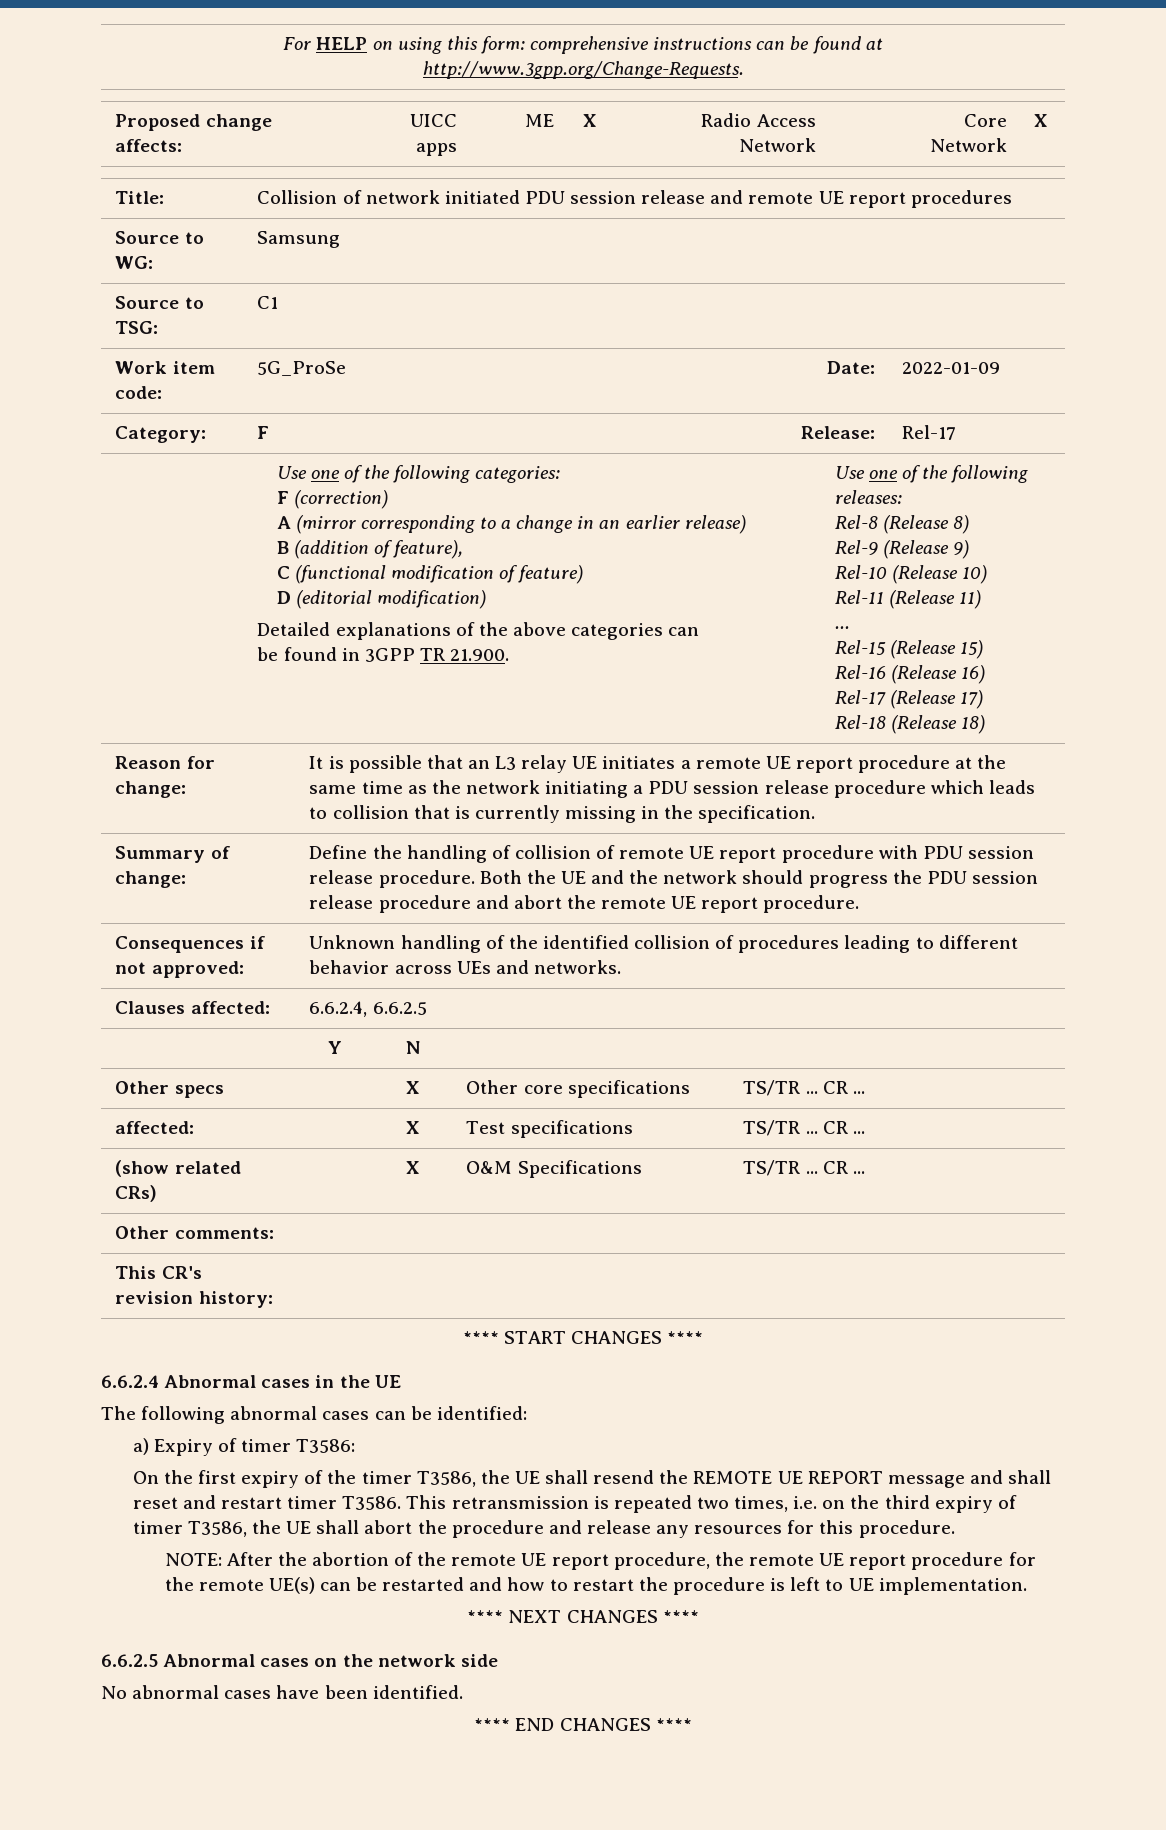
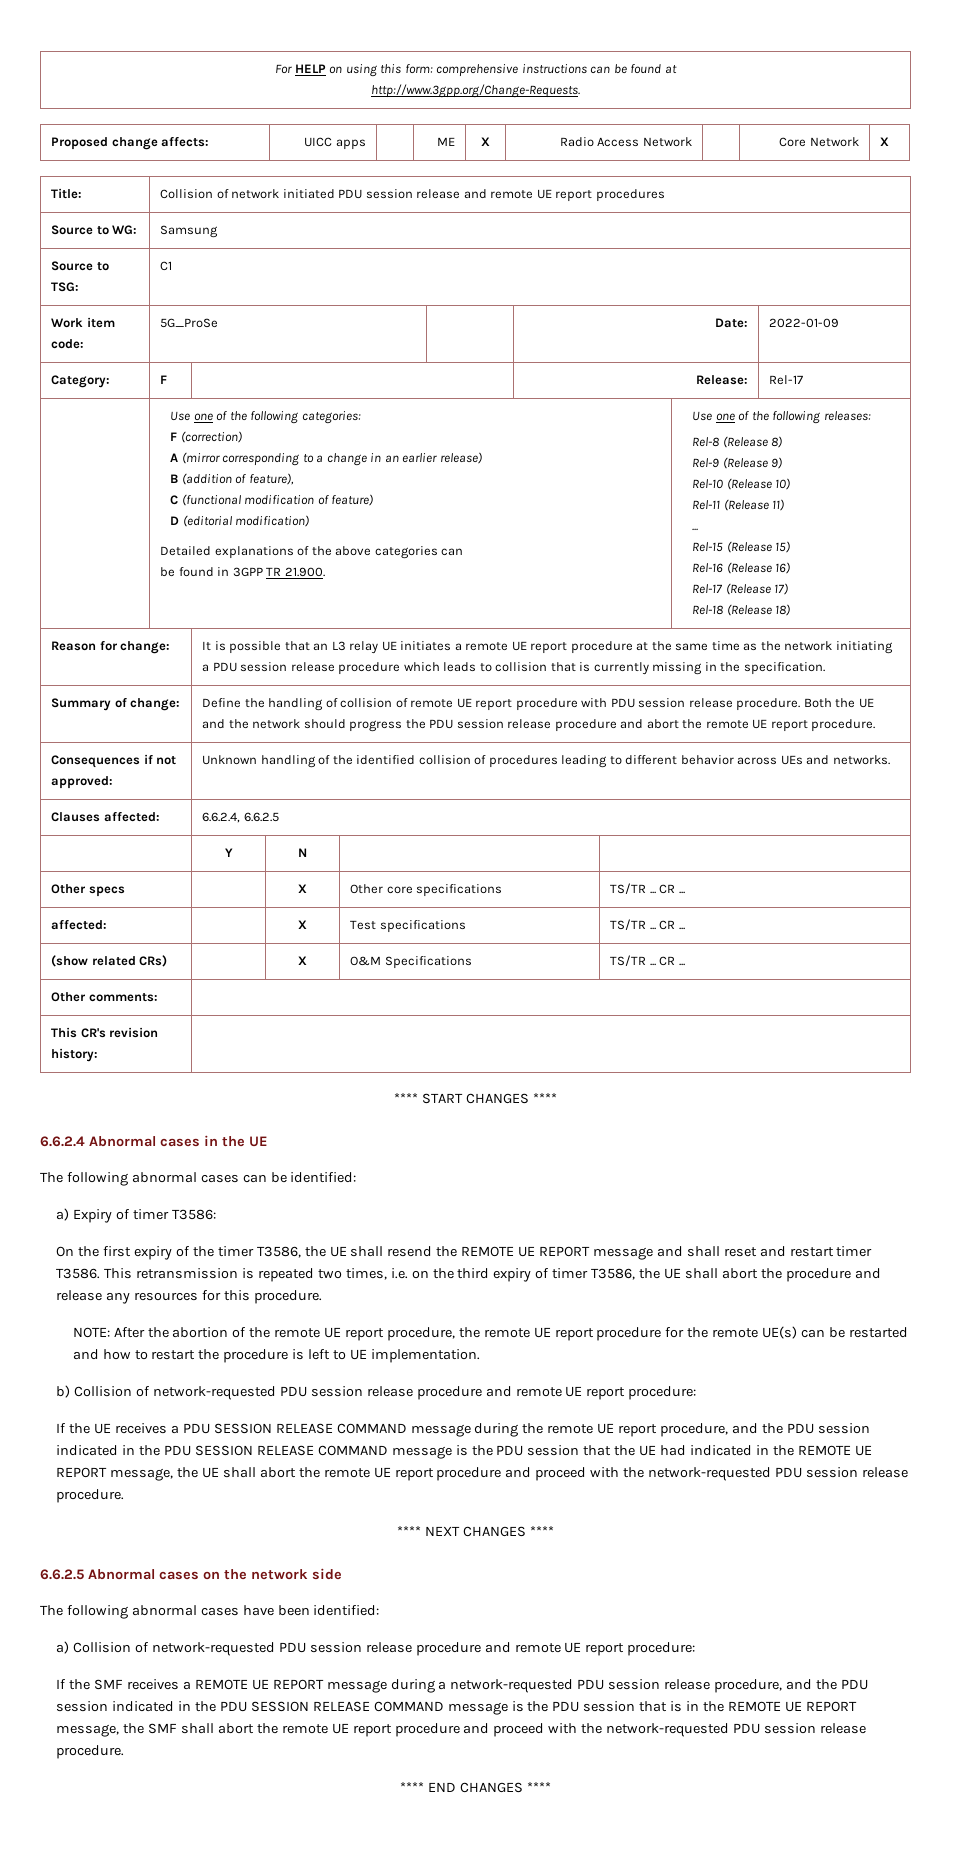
+ b) Collision of network-requested PDU session release procedure and remote UE report procedure:
+ If the UE receives a PDU SESSION RELEASE COMMAND message during the remote UE report procedure, and the PDU session indicated in the PDU SESSION RELEASE COMMAND message is the PDU session that the UE had indicated in the REMOTE UE REPORT message, the UE shall abort the remote UE report procedure and proceed with the network-requested PDU session release procedure.
- No abnormal cases have been identified.
+ The following abnormal cases have been identified:
+ a) Collision of network-requested PDU session release procedure and remote UE report procedure:
+ If the SMF receives a REMOTE UE REPORT message during a network-requested PDU session release procedure, and the PDU session indicated in the PDU SESSION RELEASE COMMAND message is the PDU session that is in the REMOTE UE REPORT message, the SMF shall abort the remote UE report procedure and proceed with the network-requested PDU session release procedure.

